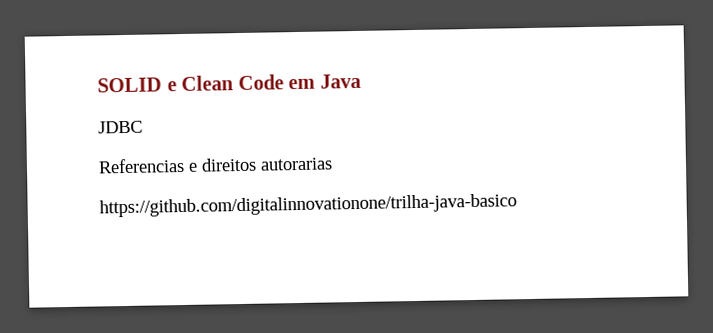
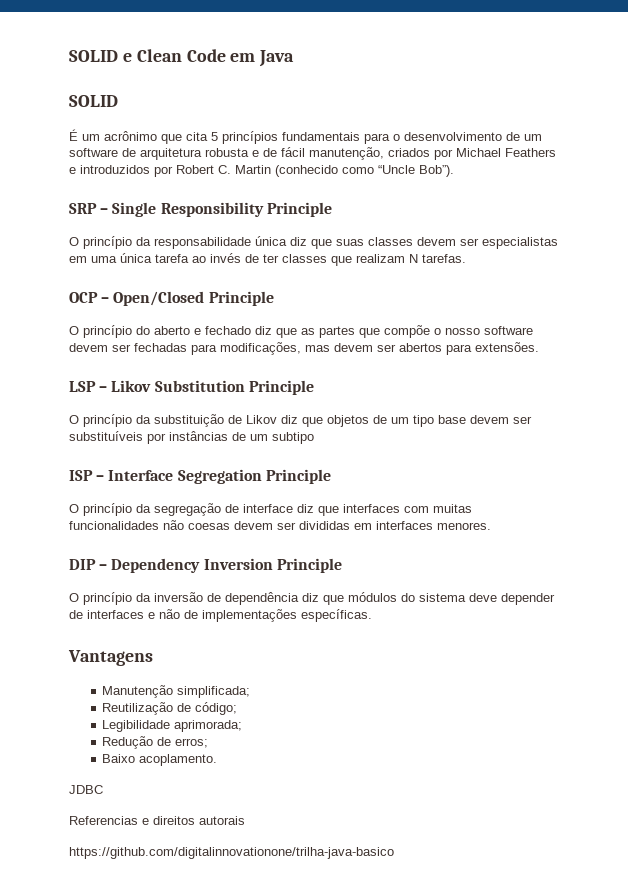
  SOLID e Clean Code em Java
+ SOLID
+ É um acrônimo que cita 5 princípios fundamentais para o desenvolvimento de um software de arquitetura robusta e de fácil manutenção, criados por Michael Feathers e introduzidos por Robert C. Martin (conhecido como “Uncle Bob”).
+ SRP – Single Responsibility Principle
+ O princípio da responsabilidade única diz que suas classes devem ser especialistas em uma única tarefa ao invés de ter classes que realizam N tarefas.
+ OCP – Open/Closed Principle
+ O princípio do aberto e fechado diz que as partes que compõe o nosso software devem ser fechadas para modificações, mas devem ser abertos para extensões.
+ LSP – Likov Substitution Principle
+ O princípio da substituição de Likov diz que objetos de um tipo base devem ser substituíveis por instâncias de um subtipo
+ ISP – Interface Segregation Principle
+ O princípio da segregação de interface diz que interfaces com muitas funcionalidades não coesas devem ser divididas em interfaces menores.
+ DIP – Dependency Inversion Principle
+ O princípio da inversão de dependência diz que módulos do sistema deve depender de interfaces e não de implementações específicas.
+ Vantagens
+ Manutenção simplificada;
+ Reutilização de código;
+ Legibilidade aprimorada;
+ Redução de erros;
+ Baixo acoplamento.
- Referencias e direitos autorarias
+ Referencias e direitos autorais

